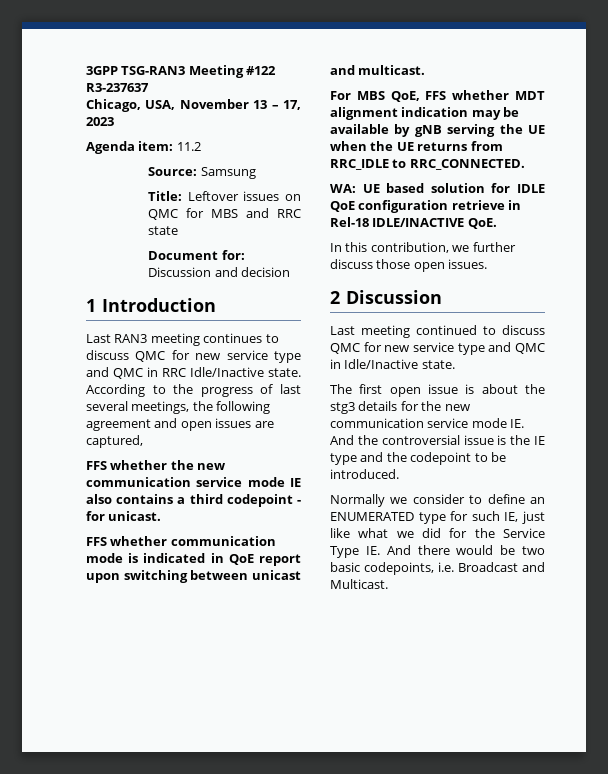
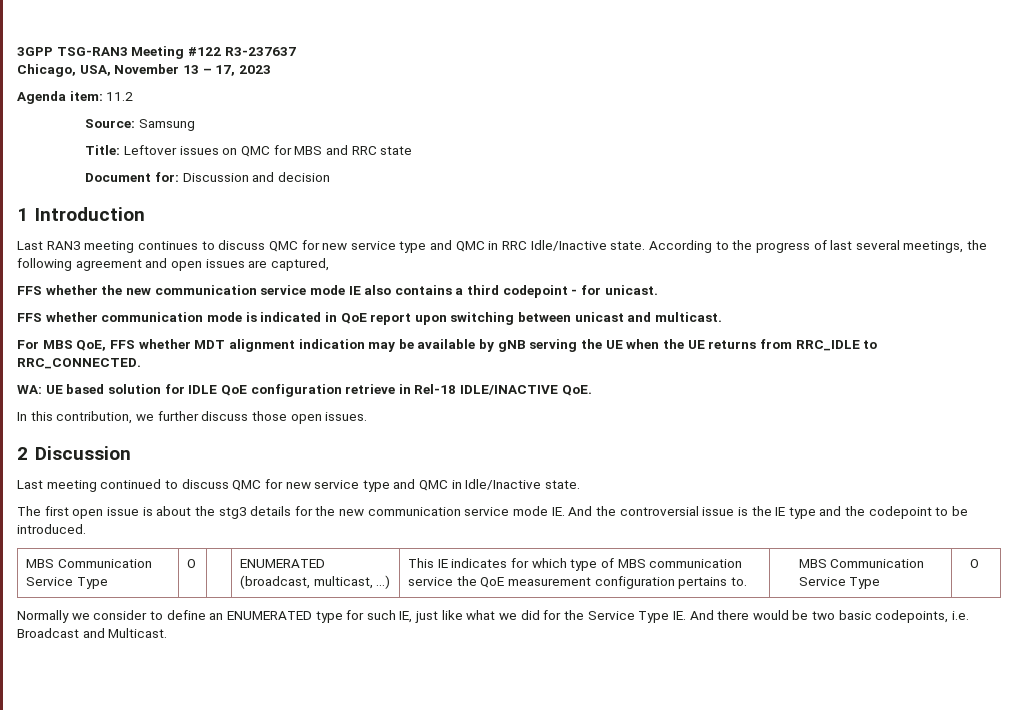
+ MBS Communication Service Type | O | | ENUMERATED (broadcast, multicast, ...) | This IE indicates for which type of MBS communication service the QoE measurement configuration pertains to. | MBS Communication Service Type | O

